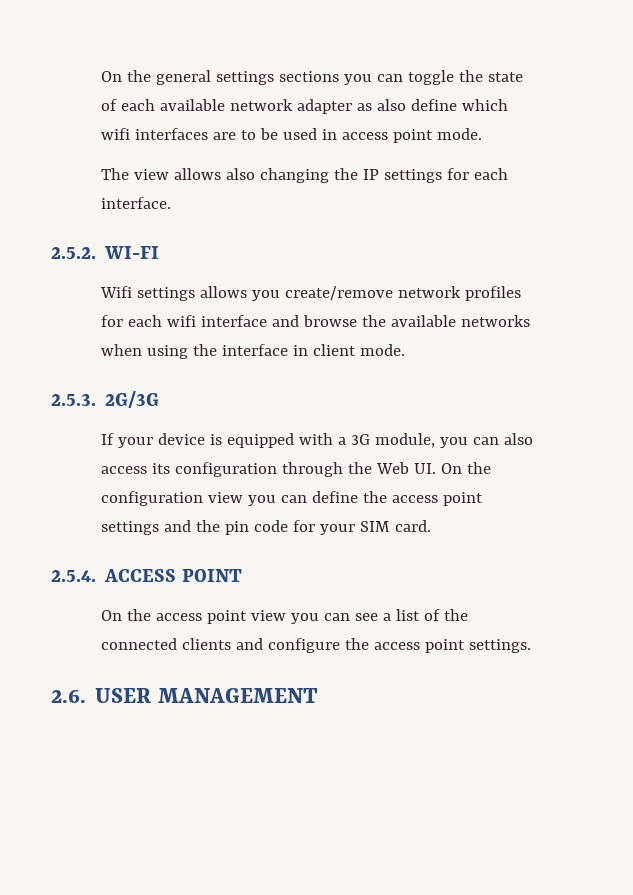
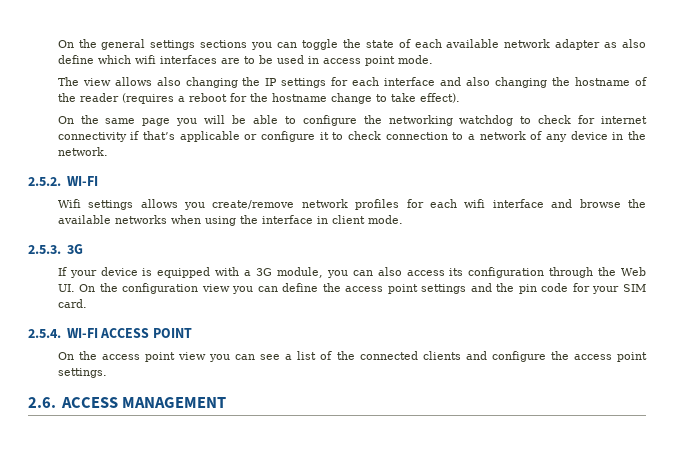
- The view allows also changing the IP settings for each interface.
+ The view allows also changing the IP settings for each interface and also changing the hostname of the reader (requires a reboot for the hostname change to take effect).
+ On the same page you will be able to configure the networking watchdog to check for internet connectivity if that’s applicable or configure it to check connection to a network of any device in the network.
- 2.5.3. 2G/3G
+ 2.5.3. 3G
- 2.5.4. ACCESS POINT
+ 2.5.4. WI-FI ACCESS POINT
- 2.6. USER MANAGEMENT
+ 2.6. ACCESS MANAGEMENT

